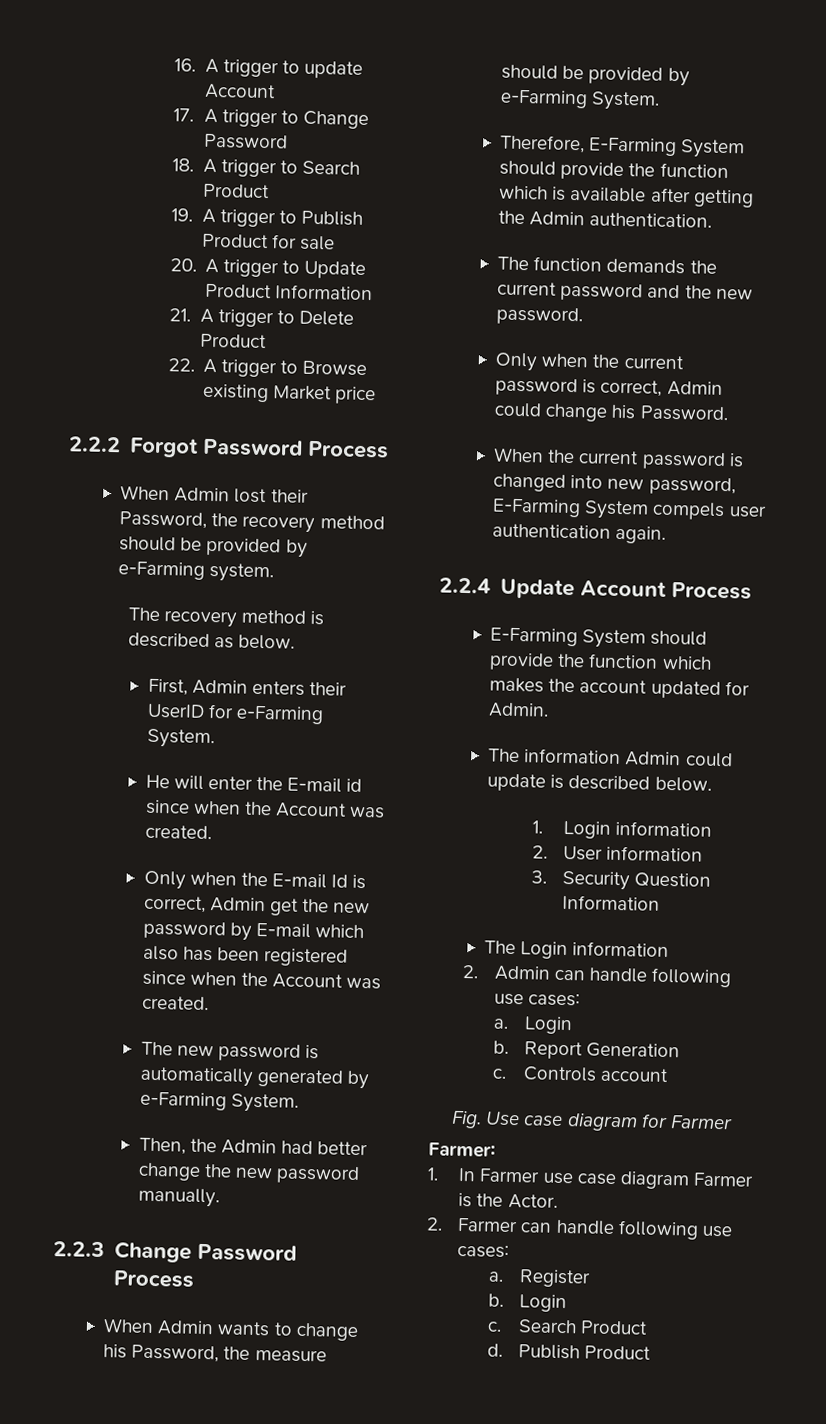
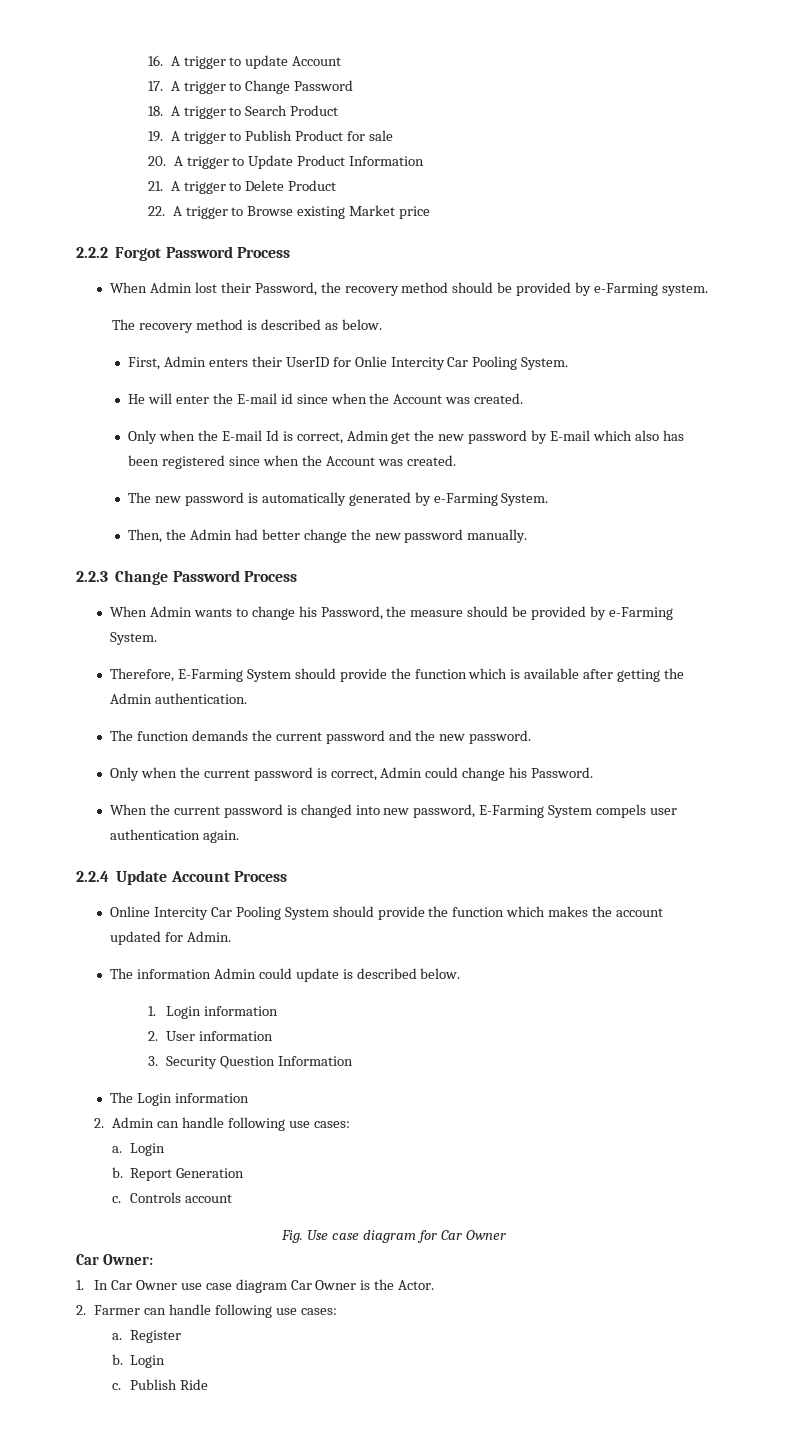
- First, Admin enters their UserID for e-Farming System.
+ First, Admin enters their UserID for Onlie Intercity Car Pooling System.
- E-Farming System should provide the function which makes the account updated for Admin.
+ Online Intercity Car Pooling System should provide the function which makes the account updated for Admin.
- Fig. Use case diagram for Farmer
- Farmer:
+ Fig. Use case diagram for Car Owner
+ Car Owner:
- 1. In Farmer use case diagram Farmer is the Actor.
+ 1. In Car Owner use case diagram Car Owner is the Actor.
- c. Search Product
- d. Publish Product
+ c. Publish Ride

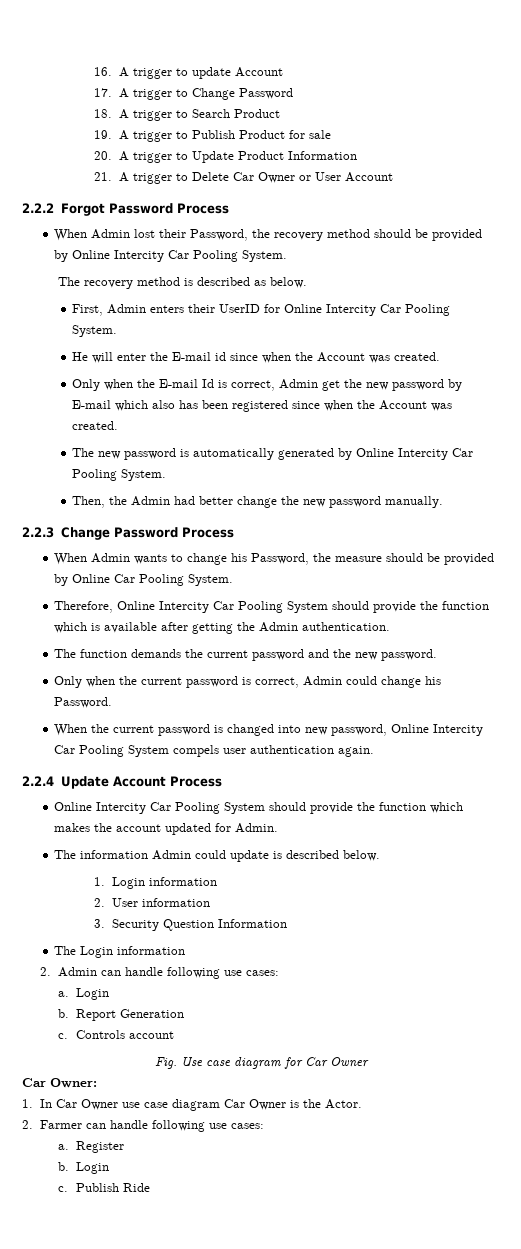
- 21. A trigger to Delete Product
- 22. A trigger to Browse existing Market price
+ 21. A trigger to Delete Car Owner or User Account
- When Admin lost their Password, the recovery method should be provided by e-Farming system.
+ When Admin lost their Password, the recovery method should be provided by Online Intercity Car Pooling System.
- First, Admin enters their UserID for Onlie Intercity Car Pooling System.
+ First, Admin enters their UserID for Online Intercity Car Pooling System.
- The new password is automatically generated by e-Farming System.
+ The new password is automatically generated by Online Intercity Car Pooling System.
- When Admin wants to change his Password, the measure should be provided by e-Farming System.
+ When Admin wants to change his Password, the measure should be provided by Online Car Pooling System.
- Therefore, E-Farming System should provide the function which is available after getting the Admin authentication.
+ Therefore, Online Intercity Car Pooling System should provide the function which is available after getting the Admin authentication.
- When the current password is changed into new password, E-Farming System compels user authentication again.
+ When the current password is changed into new password, Online Intercity Car Pooling System compels user authentication again.

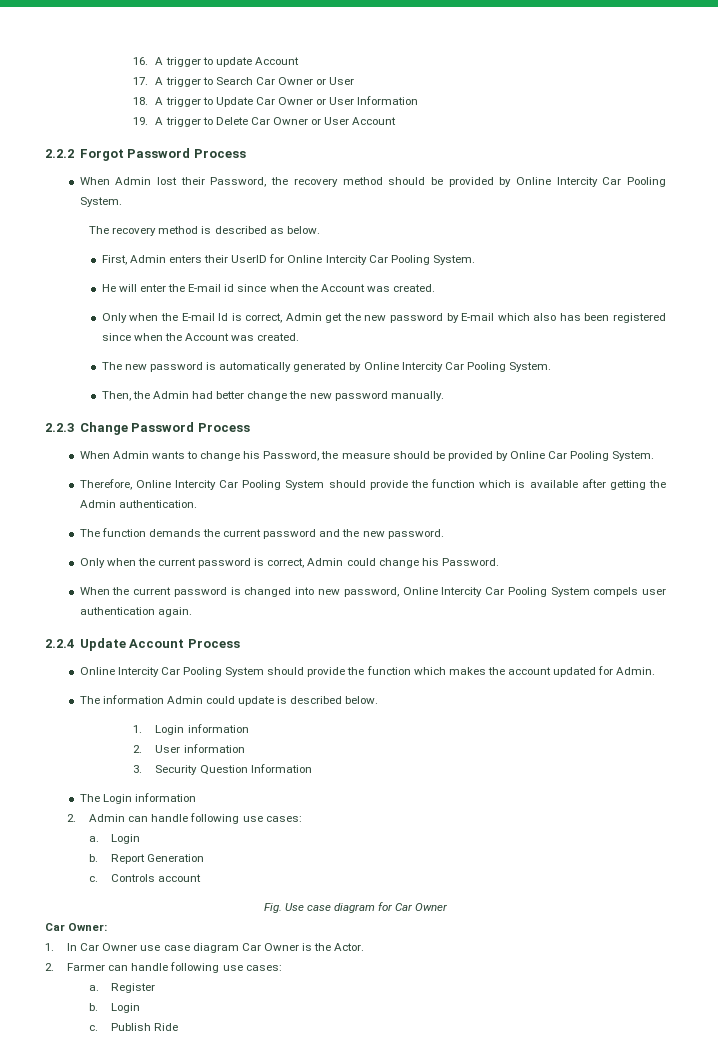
- 17. A trigger to Change Password
- 18. A trigger to Search Product
- 19. A trigger to Publish Product for sale
- 20. A trigger to Update Product Information
- 21. A trigger to Delete Car Owner or User Account
+ 17. A trigger to Search Car Owner or User
+ 18. A trigger to Update Car Owner or User Information
+ 19. A trigger to Delete Car Owner or User Account

